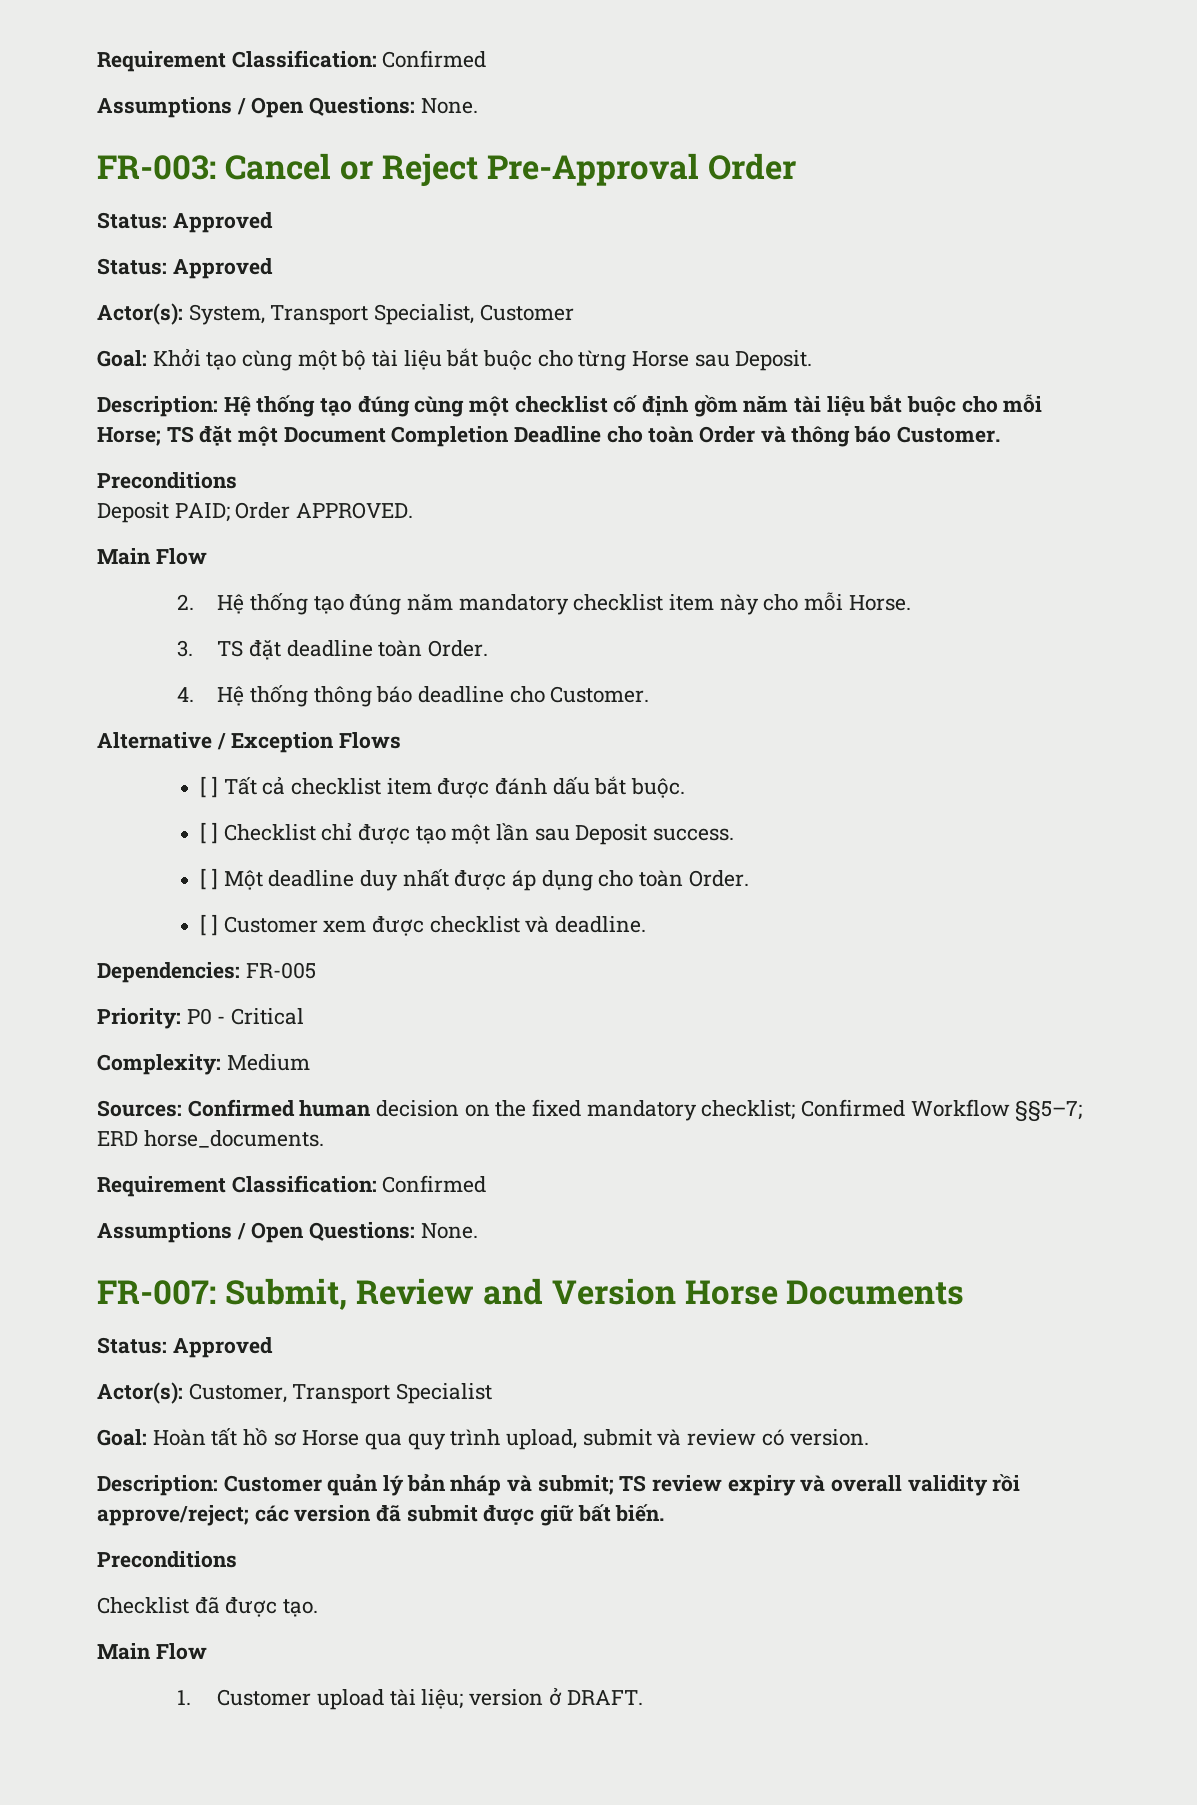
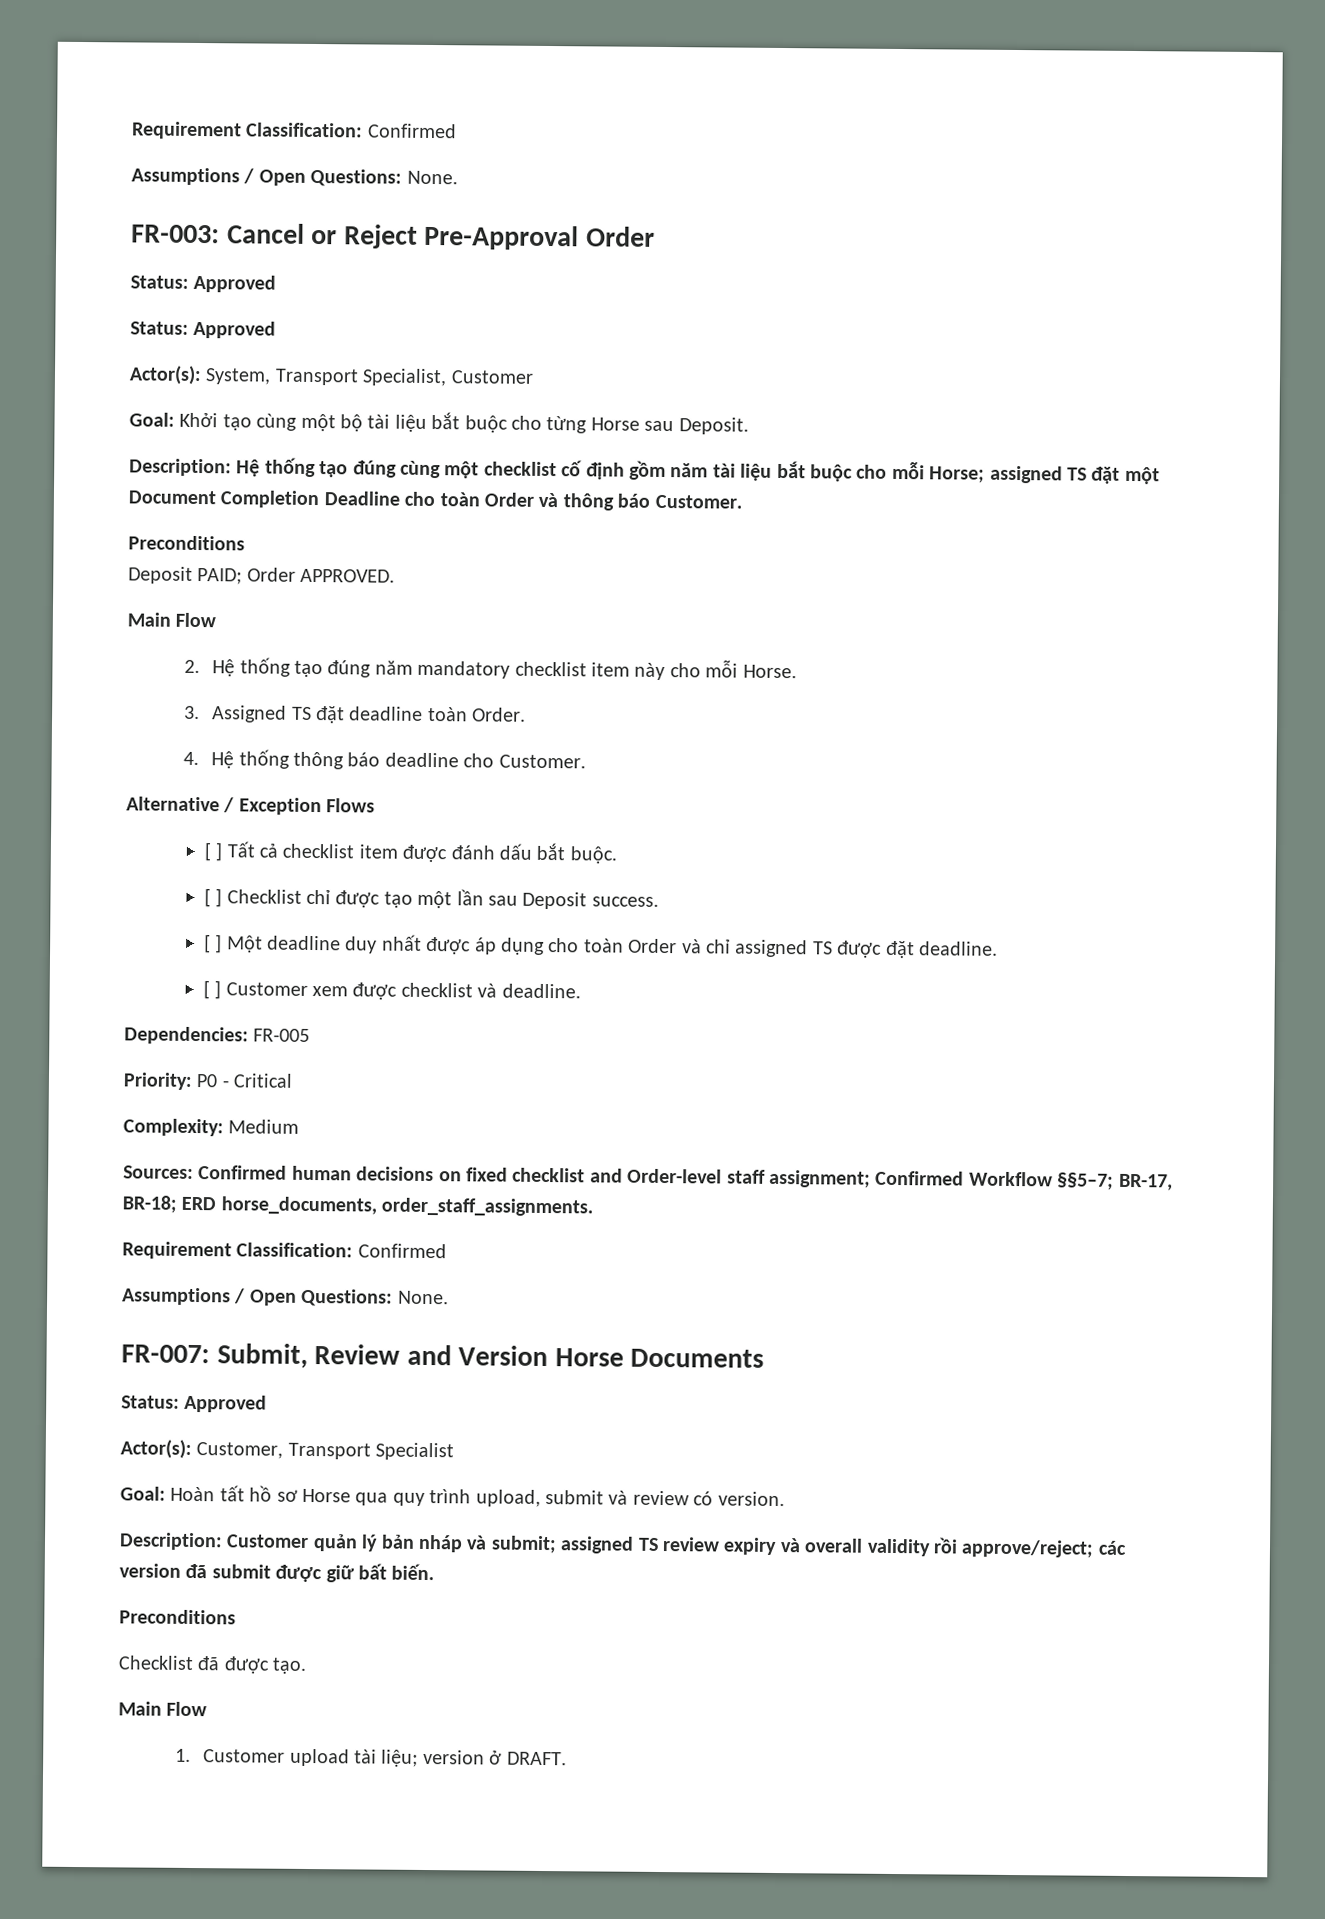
- Description: Hệ thống tạo đúng cùng một checklist cố định gồm năm tài liệu bắt buộc cho mỗi Horse; TS đặt một Document Completion Deadline cho toàn Order và thông báo Customer.
+ Description: Hệ thống tạo đúng cùng một checklist cố định gồm năm tài liệu bắt buộc cho mỗi Horse; assigned TS đặt một Document Completion Deadline cho toàn Order và thông báo Customer.
- 3. TS đặt deadline toàn Order.
+ 3. Assigned TS đặt deadline toàn Order.
- [ ] Một deadline duy nhất được áp dụng cho toàn Order.
+ [ ] Một deadline duy nhất được áp dụng cho toàn Order và chỉ assigned TS được đặt deadline.
- Sources: Confirmed human decision on the fixed mandatory checklist; Confirmed Workflow §§5–7; ERD horse_documents.
+ Sources: Confirmed human decisions on fixed checklist and Order-level staff assignment; Confirmed Workflow §§5–7; BR-17, BR-18; ERD horse_documents, order_staff_assignments.
- Description: Customer quản lý bản nháp và submit; TS review expiry và overall validity rồi approve/reject; các version đã submit được giữ bất biến.
+ Description: Customer quản lý bản nháp và submit; assigned TS review expiry và overall validity rồi approve/reject; các version đã submit được giữ bất biến.

